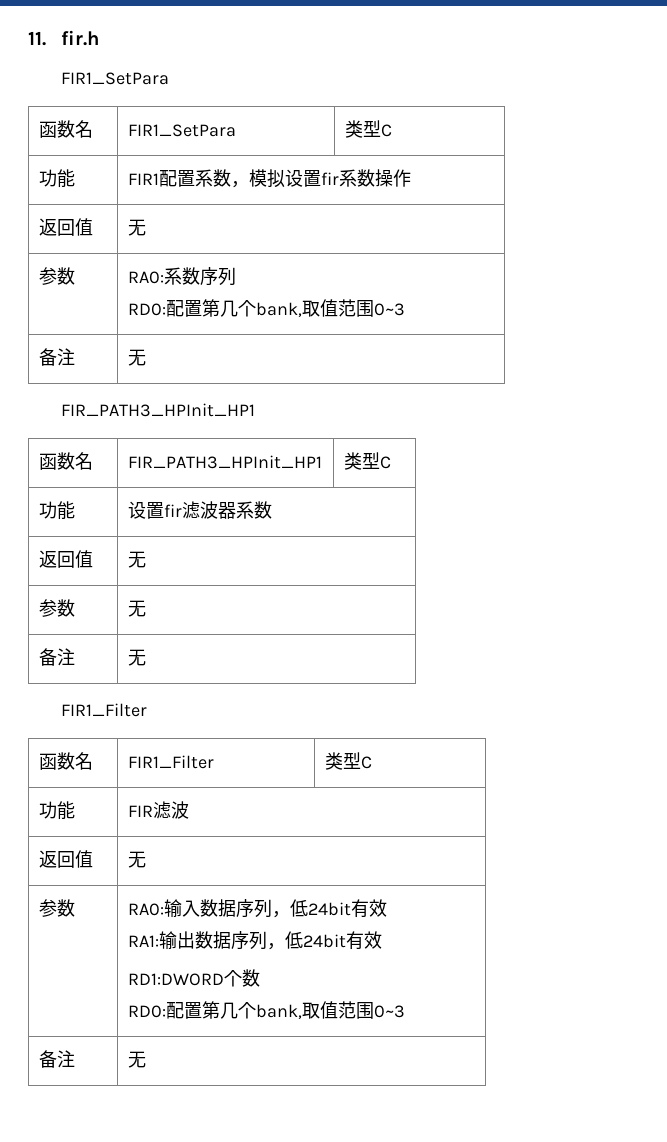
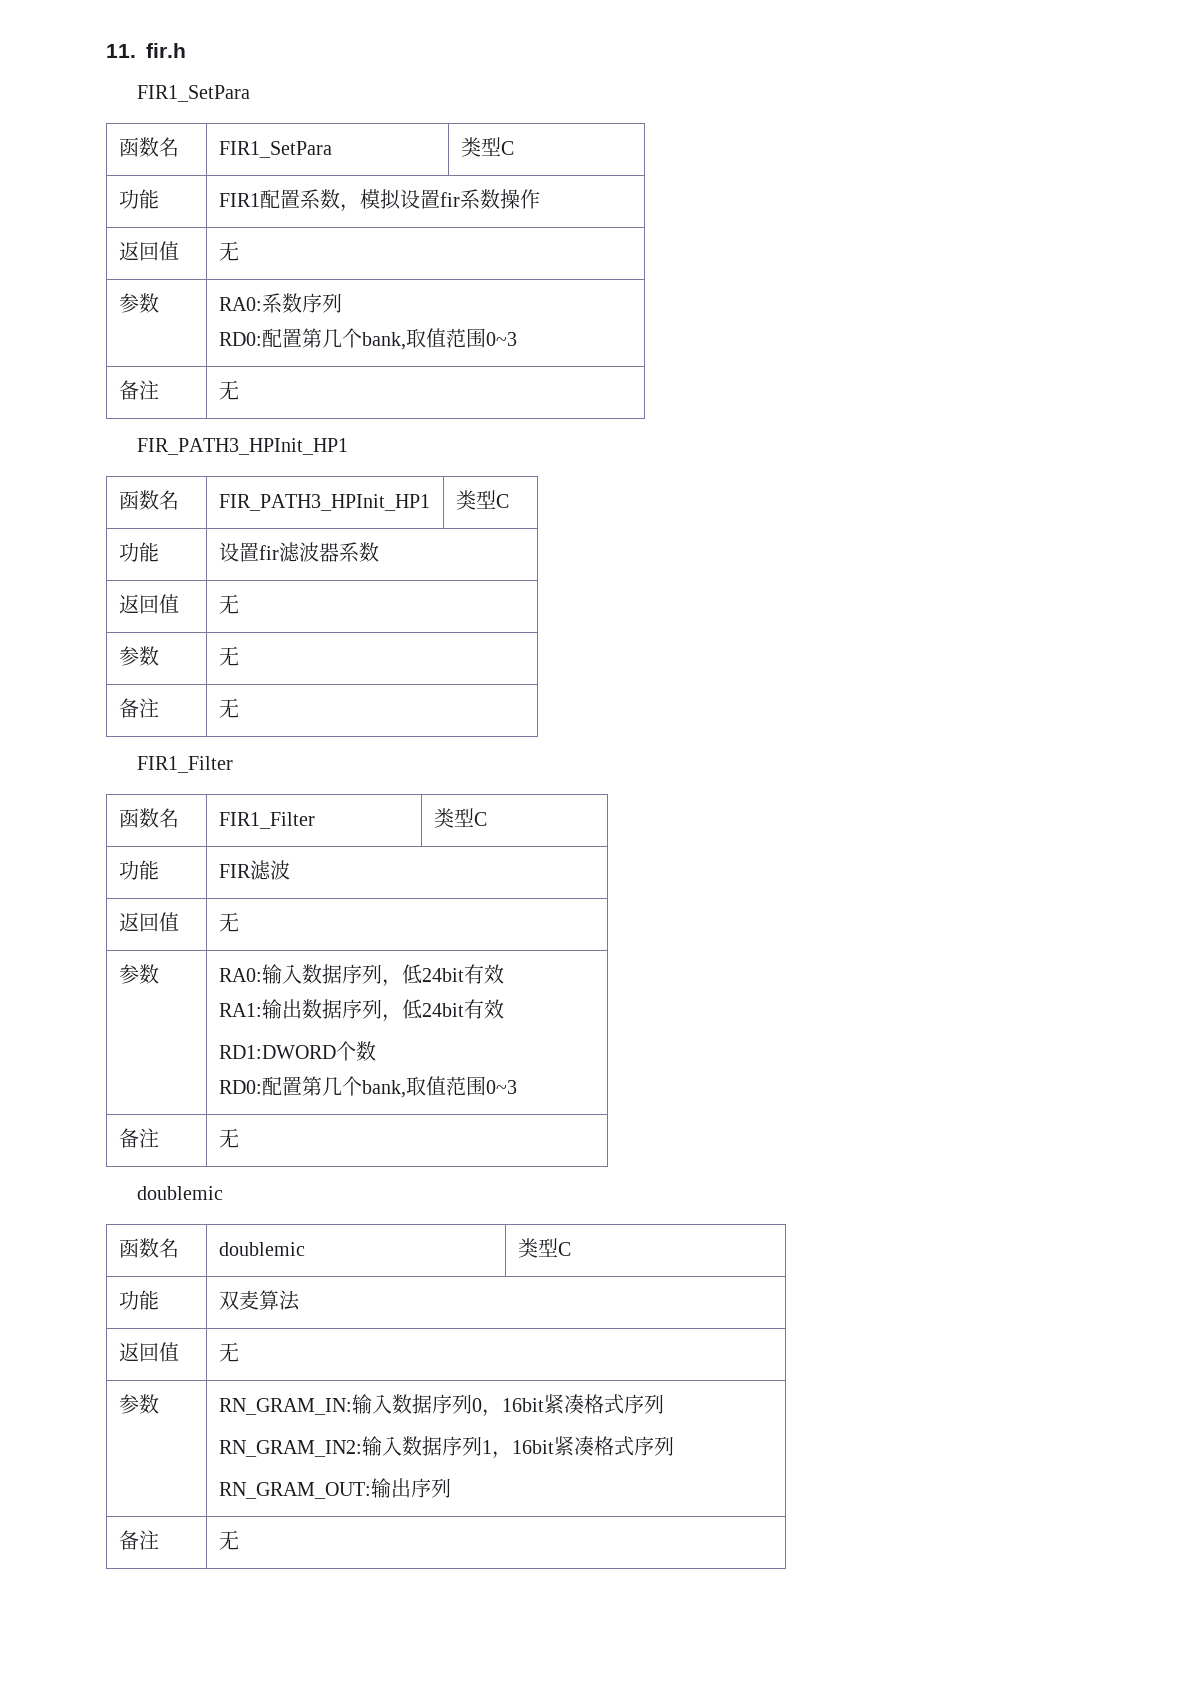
  参数 | RA0:输入数据序列，低24bit有效
  RA1:输出数据序列，低24bit有效
  RD1:DWORD个数
  RD0:配置第几个bank,取值范围0~3
+ 备注 | 无
+ doublemic
+ 函数名 | doublemic | 类型C
+ 功能 | 双麦算法
+ 返回值 | 无
+ 参数 | RN_GRAM_IN:输入数据序列0，16bit紧凑格式序列
+ RN_GRAM_IN2:输入数据序列1，16bit紧凑格式序列
+ RN_GRAM_OUT:输出序列

